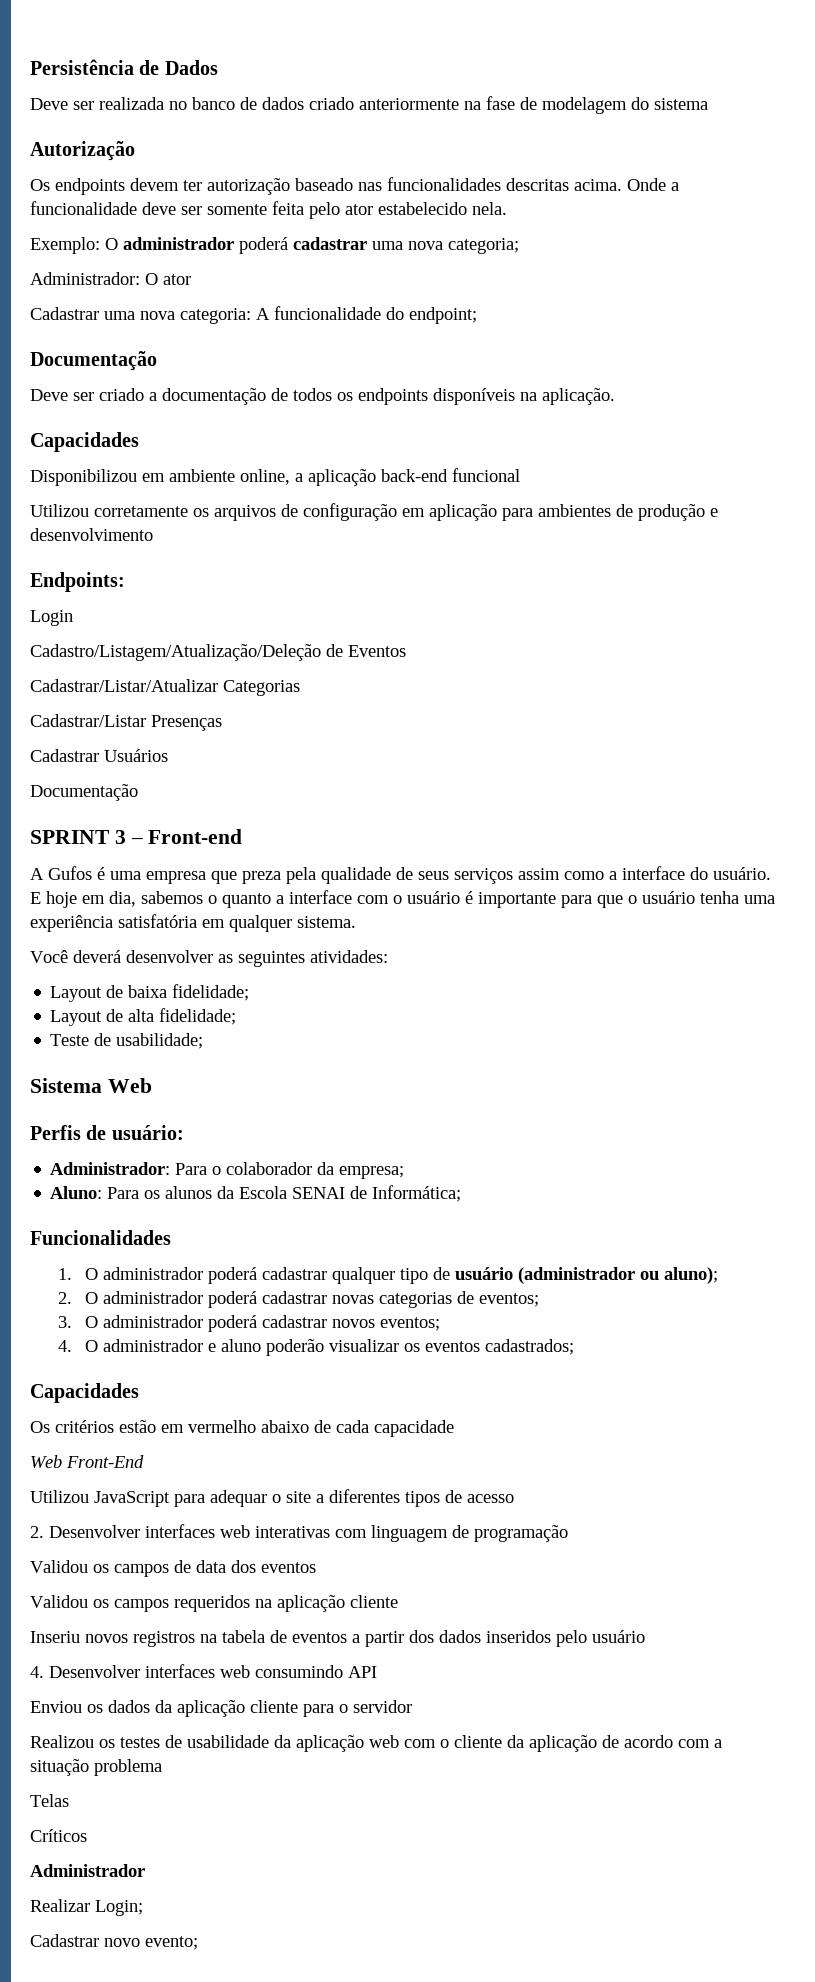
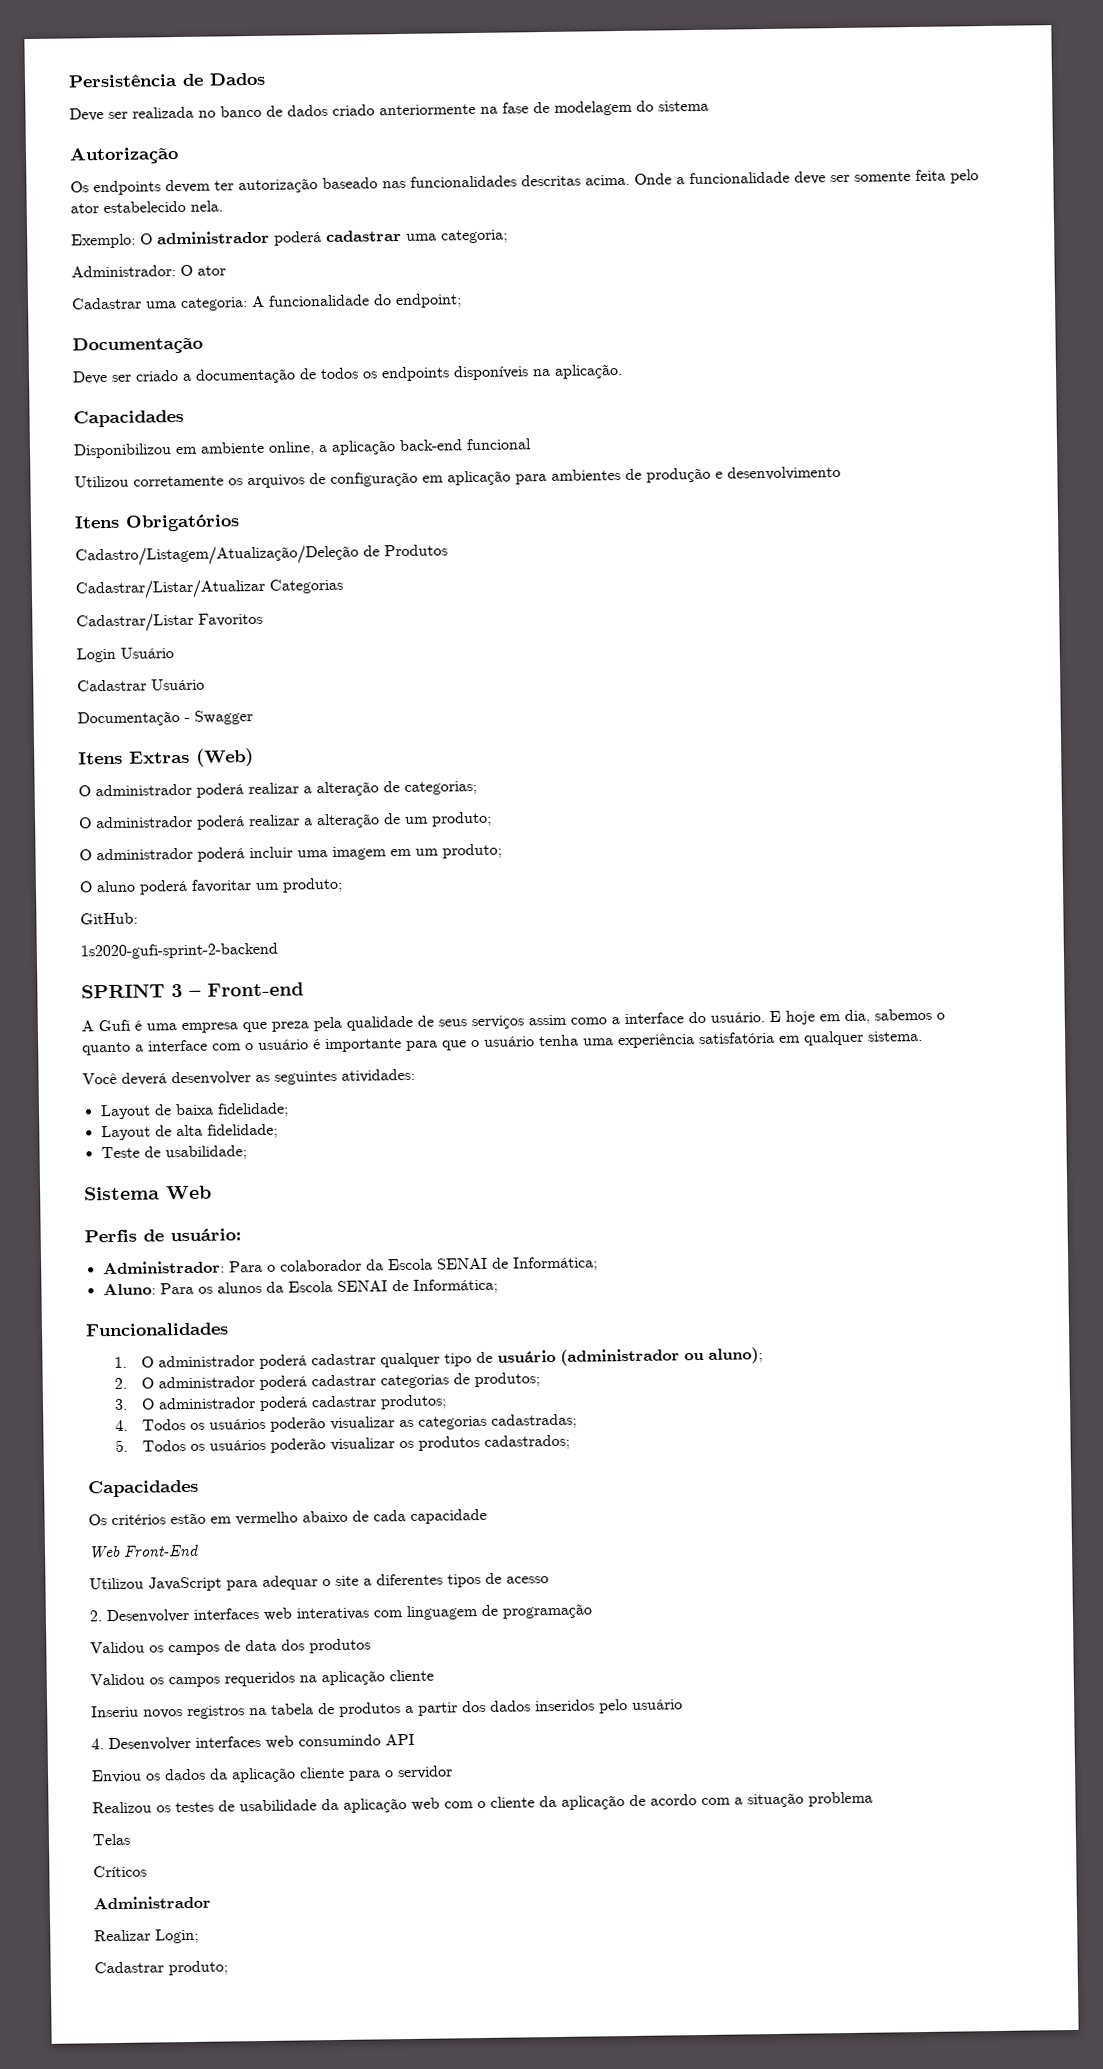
- Exemplo: O administrador poderá cadastrar uma nova categoria;
+ Exemplo: O administrador poderá cadastrar uma categoria;
- Cadastrar uma nova categoria: A funcionalidade do endpoint;
+ Cadastrar uma categoria: A funcionalidade do endpoint;
- Endpoints:
- Login
+ Itens Obrigatórios
- Cadastro/Listagem/Atualização/Deleção de Eventos
+ Cadastro/Listagem/Atualização/Deleção de Produtos
- Cadastrar/Listar Presenças
- Cadastrar Usuários
- Documentação
+ Cadastrar/Listar Favoritos
+ Login Usuário
+ Cadastrar Usuário
+ Documentação - Swagger
+ Itens Extras (Web)
+ O administrador poderá realizar a alteração de categorias;
+ O administrador poderá realizar a alteração de um produto;
+ O administrador poderá incluir uma imagem em um produto;
+ O aluno poderá favoritar um produto;
+ GitHub:
+ 1s2020-gufi-sprint-2-backend
- A Gufos é uma empresa que preza pela qualidade de seus serviços assim como a interface do usuário.
+ A Gufi é uma empresa que preza pela qualidade de seus serviços assim como a interface do usuário.
- Administrador: Para o colaborador da empresa;
+ Administrador: Para o colaborador da Escola SENAI de Informática;
- 2. O administrador poderá cadastrar novas categorias de eventos;
+ 2. O administrador poderá cadastrar categorias de produtos;
- 3. O administrador poderá cadastrar novos eventos;
- 4. O administrador e aluno poderão visualizar os eventos cadastrados;
+ 3. O administrador poderá cadastrar produtos;
+ 4. Todos os usuários poderão visualizar as categorias cadastradas;
+ 5. Todos os usuários poderão visualizar os produtos cadastrados;
- Validou os campos de data dos eventos
+ Validou os campos de data dos produtos
- Inseriu novos registros na tabela de eventos a partir dos dados inseridos pelo usuário
+ Inseriu novos registros na tabela de produtos a partir dos dados inseridos pelo usuário
- Cadastrar novo evento;
+ Cadastrar produto;

